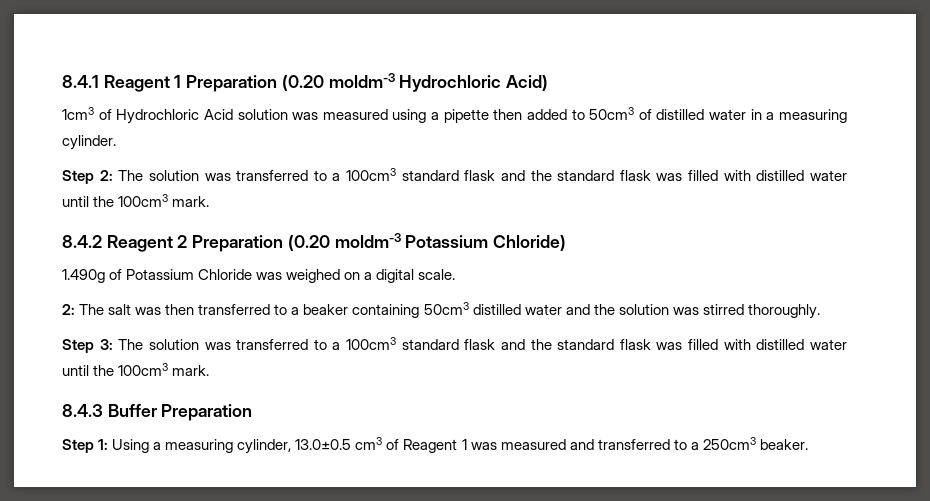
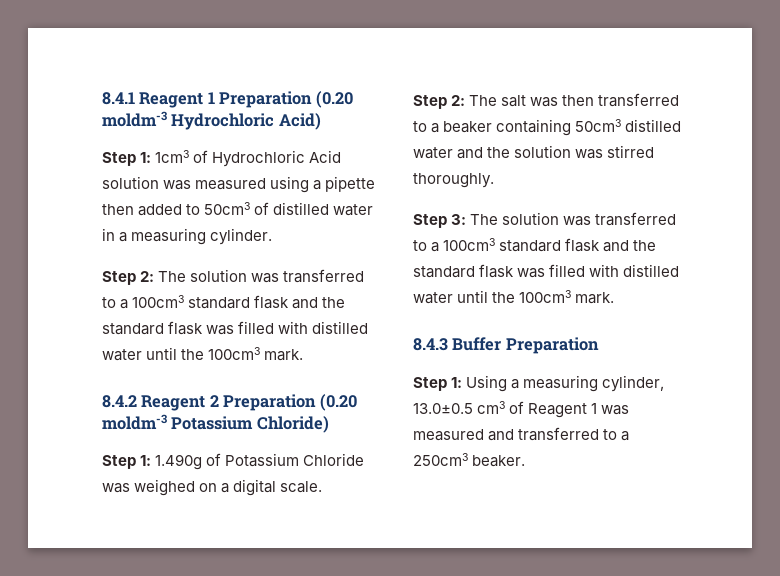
- 1cm3 of Hydrochloric Acid solution was measured using a pipette then added to 50cm3 of distilled water in a measuring cylinder.
+ Step 1: 1cm3 of Hydrochloric Acid solution was measured using a pipette then added to 50cm3 of distilled water in a measuring cylinder.
- 1.490g of Potassium Chloride was weighed on a digital scale.
+ Step 1: 1.490g of Potassium Chloride was weighed on a digital scale.
- 2: The salt was then transferred to a beaker containing 50cm3 distilled water and the solution was stirred thoroughly.
+ Step 2: The salt was then transferred to a beaker containing 50cm3 distilled water and the solution was stirred thoroughly.

